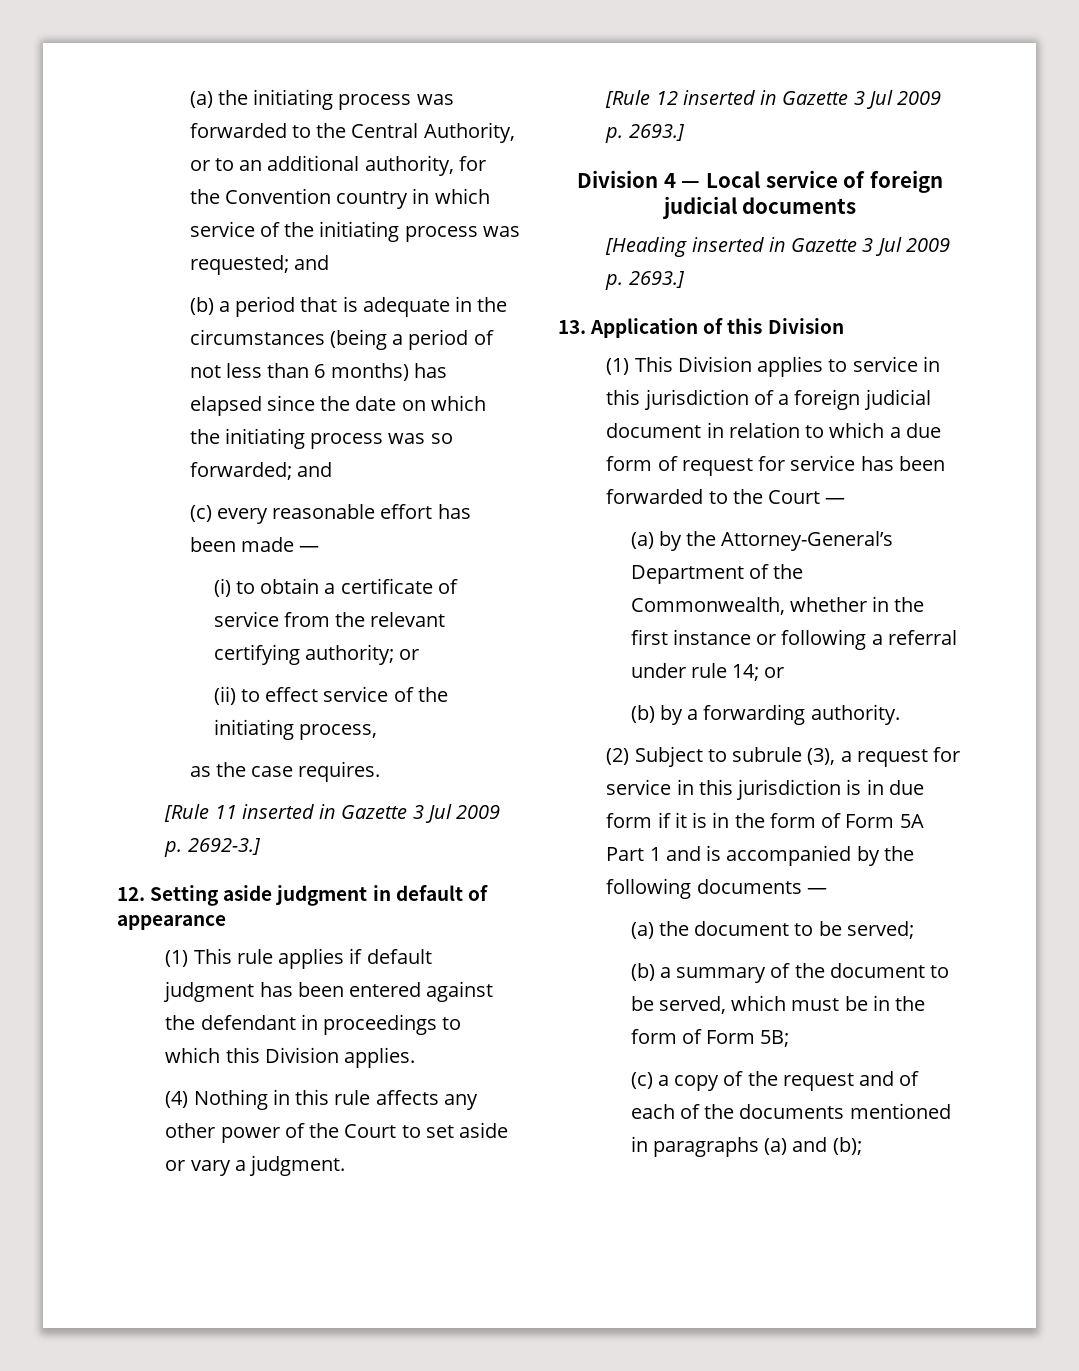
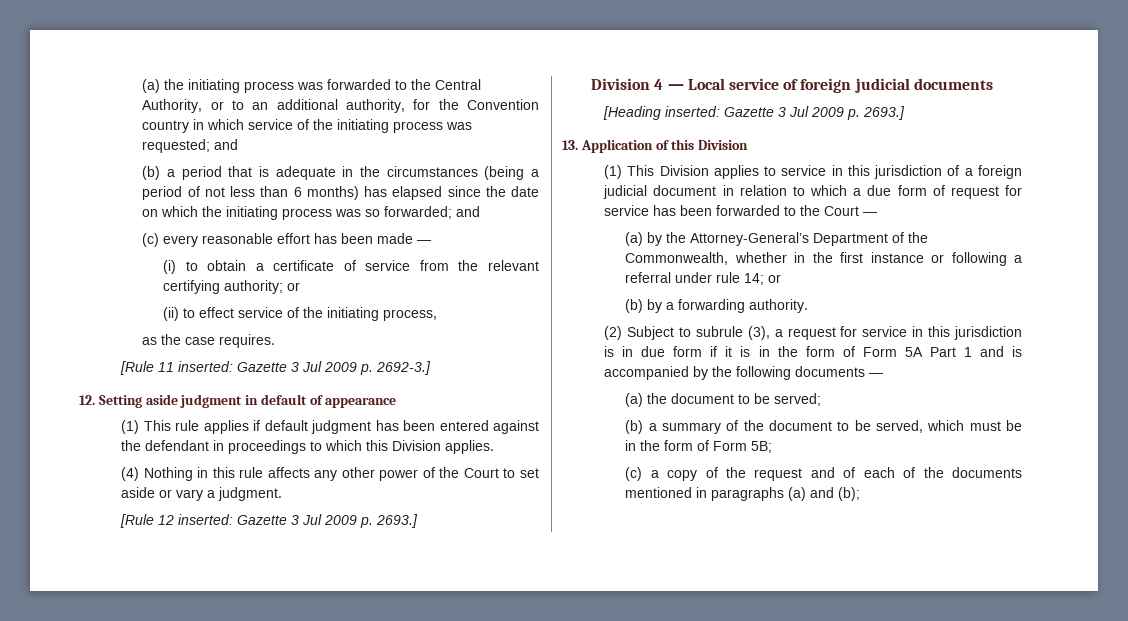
- [Rule 11 inserted in Gazette 3 Jul 2009 p. 2692-3.]
+ [Rule 11 inserted: Gazette 3 Jul 2009 p. 2692-3.]
- [Rule 12 inserted in Gazette 3 Jul 2009 p. 2693.]
+ [Rule 12 inserted: Gazette 3 Jul 2009 p. 2693.]
- [Heading inserted in Gazette 3 Jul 2009 p. 2693.]
+ [Heading inserted: Gazette 3 Jul 2009 p. 2693.]

